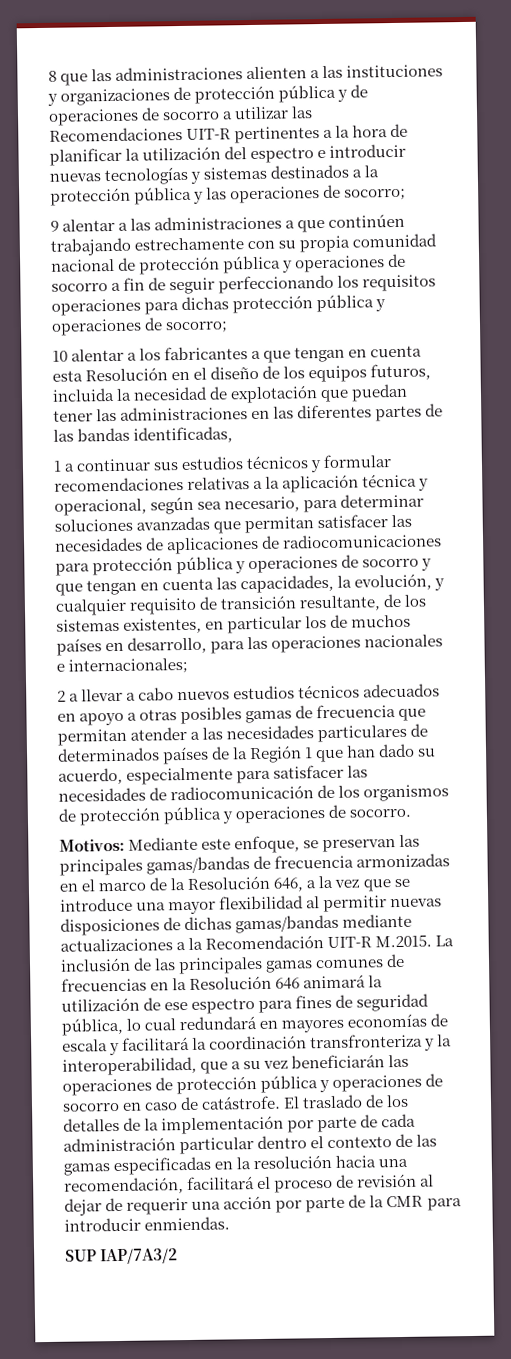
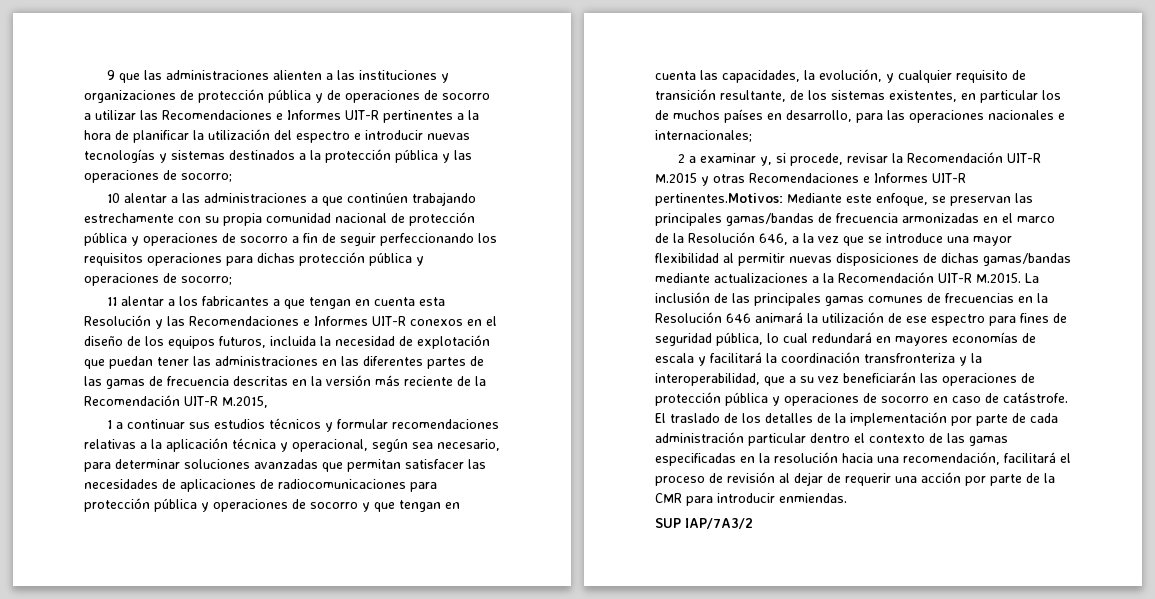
- 8 que las administraciones alienten a las instituciones y organizaciones de protección pública y de operaciones de socorro a utilizar las Recomendaciones UIT-R pertinentes a la hora de planificar la utilización del espectro e introducir nuevas tecnologías y sistemas destinados a la protección pública y las operaciones de socorro;
+ 9 que las administraciones alienten a las instituciones y organizaciones de protección pública y de operaciones de socorro a utilizar las Recomendaciones e Informes UIT-R pertinentes a la hora de planificar la utilización del espectro e introducir nuevas tecnologías y sistemas destinados a la protección pública y las operaciones de socorro;
- 9 alentar a las administraciones a que continúen trabajando estrechamente con su propia comunidad nacional de protección pública y operaciones de socorro a fin de seguir perfeccionando los requisitos operaciones para dichas protección pública y operaciones de socorro;
+ 10 alentar a las administraciones a que continúen trabajando estrechamente con su propia comunidad nacional de protección pública y operaciones de socorro a fin de seguir perfeccionando los requisitos operaciones para dichas protección pública y operaciones de socorro;
- 10 alentar a los fabricantes a que tengan en cuenta esta Resolución en el diseño de los equipos futuros, incluida la necesidad de explotación que puedan tener las administraciones en las diferentes partes de las bandas identificadas,
+ 11 alentar a los fabricantes a que tengan en cuenta esta Resolución y las Recomendaciones e Informes UIT-R conexos en el diseño de los equipos futuros, incluida la necesidad de explotación que puedan tener las administraciones en las diferentes partes de las gamas de frecuencia descritas en la versión más reciente de la Recomendación UIT-R M.2015,
- 2 a llevar a cabo nuevos estudios técnicos adecuados en apoyo a otras posibles gamas de frecuencia que permitan atender a las necesidades particulares de determinados países de la Región 1 que han dado su acuerdo, especialmente para satisfacer las necesidades de radiocomunicación de los organismos de protección pública y operaciones de socorro.
- Motivos:
+ 2 a examinar y, si procede, revisar la Recomendación UIT-R M.2015 y otras Recomendaciones e Informes UIT-R pertinentes.Motivos:

